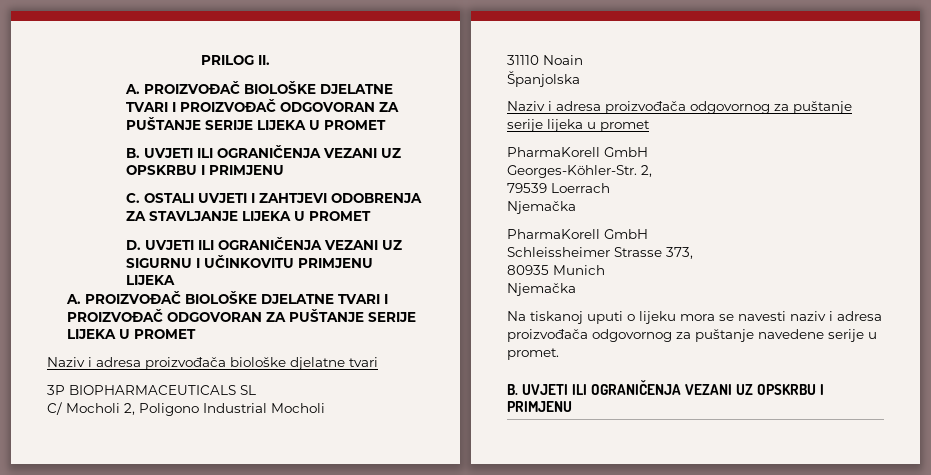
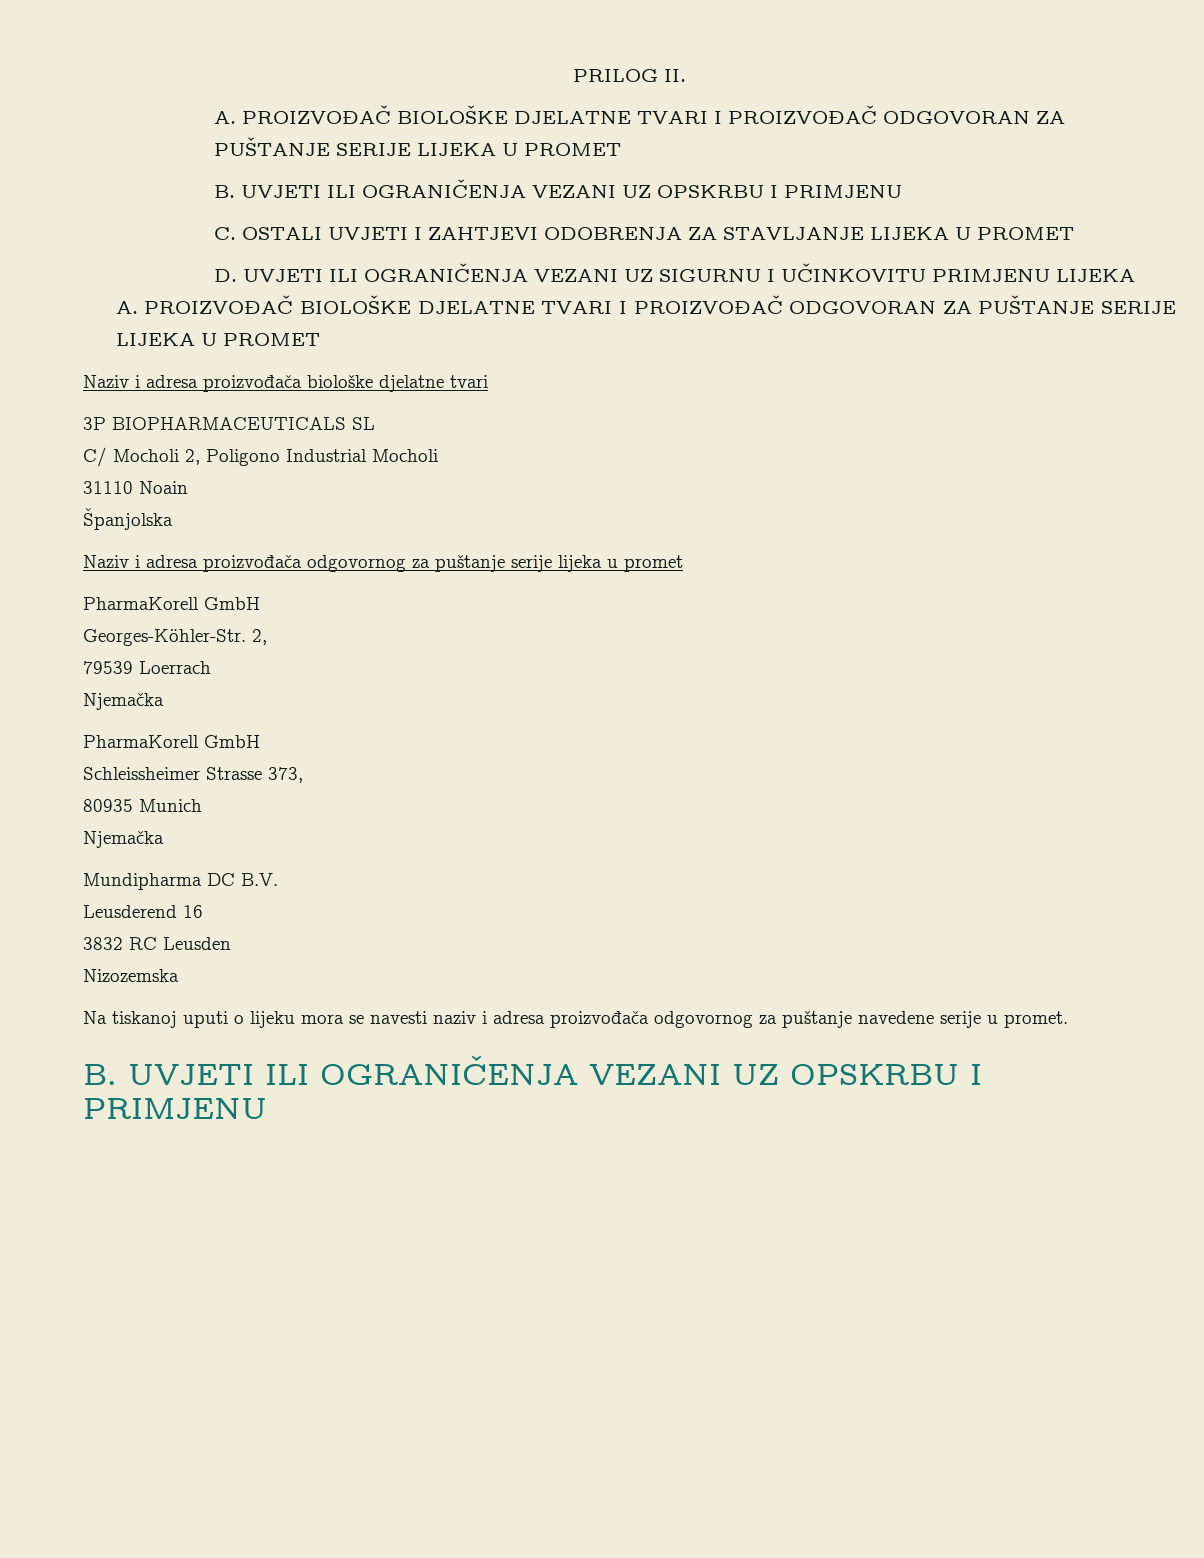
+ Mundipharma DC B.V.
+ Leusderend 16
+ 3832 RC Leusden
+ Nizozemska

